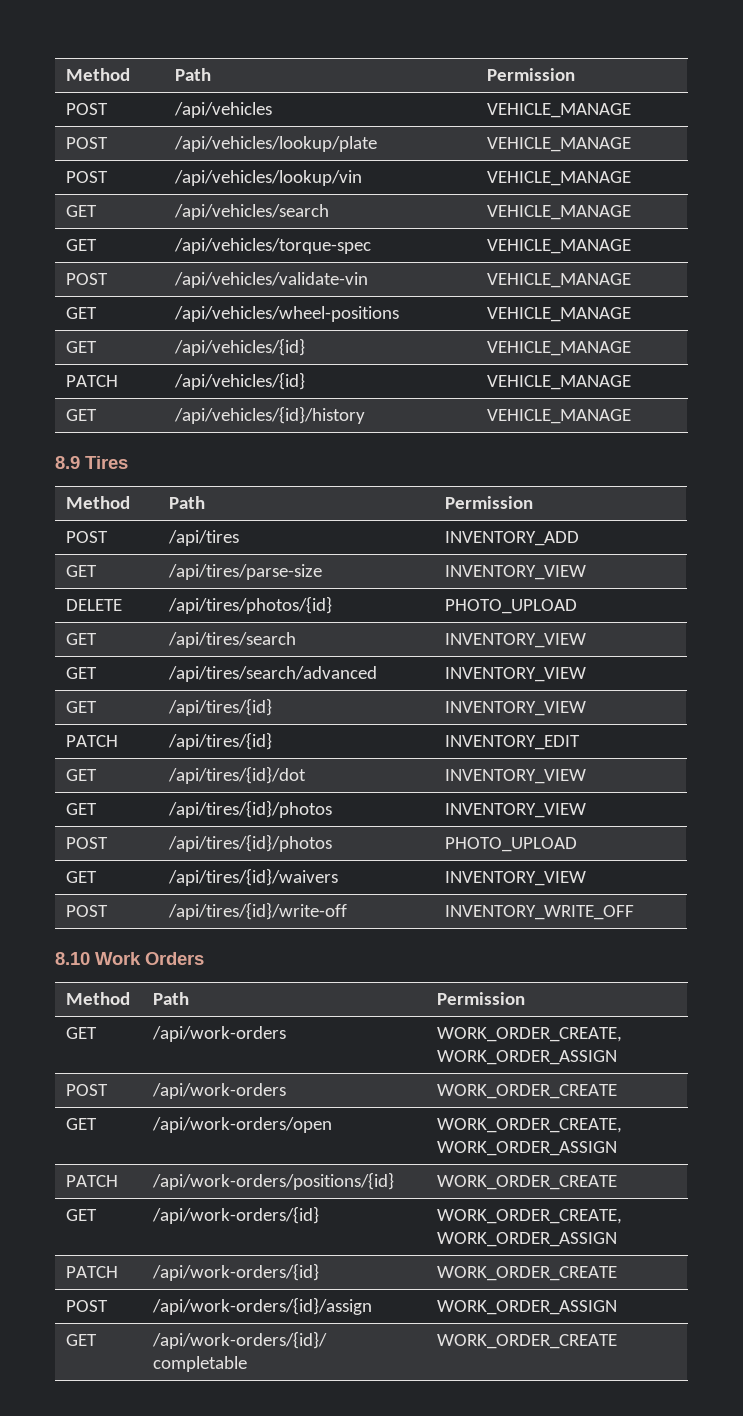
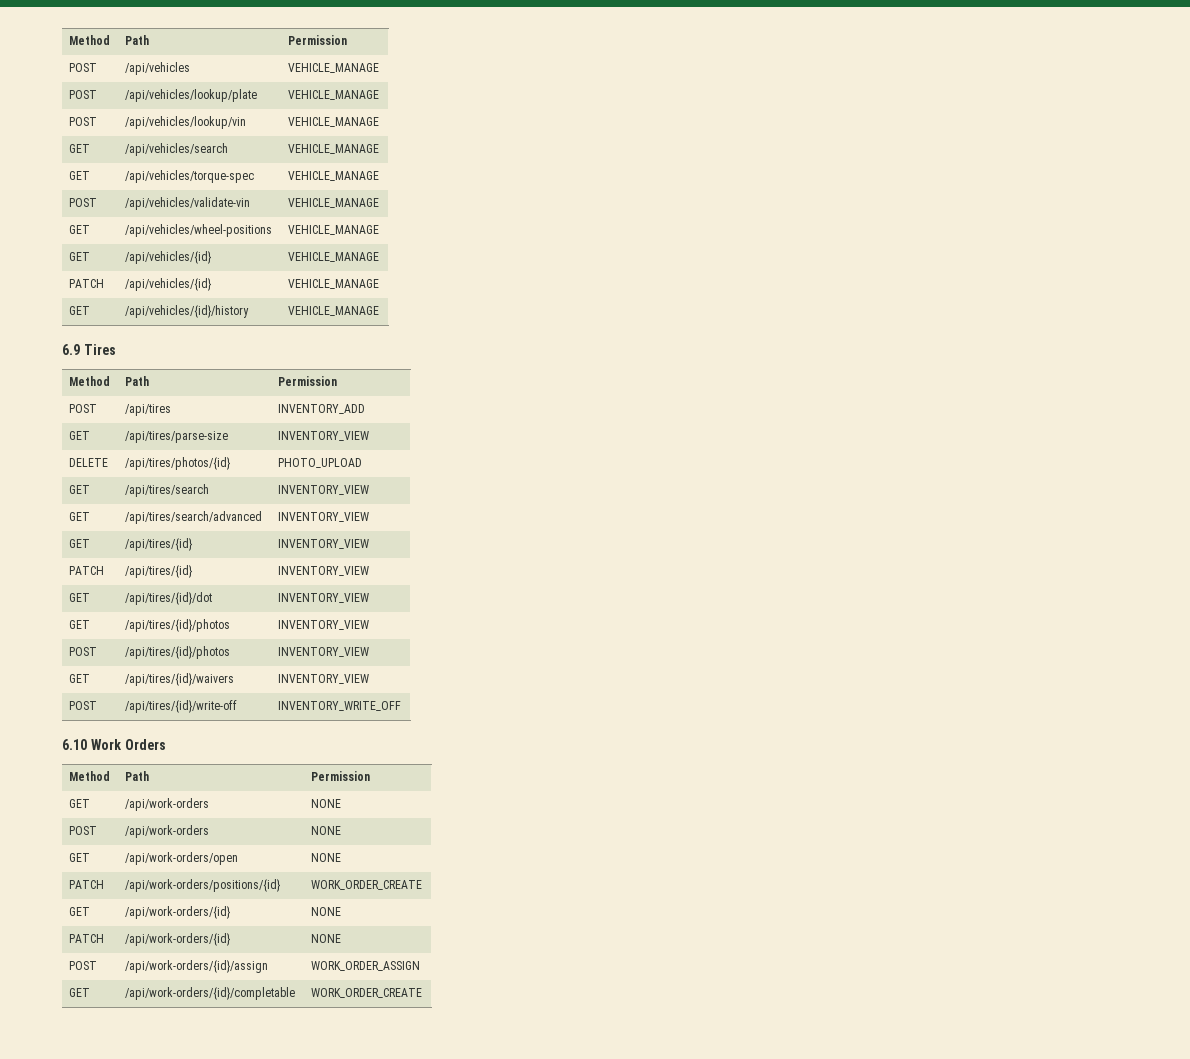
- 8.9 Tires
+ 6.9 Tires
- PATCH | /api/tires/{id} | INVENTORY_EDIT
+ PATCH | /api/tires/{id} | INVENTORY_VIEW
- POST | /api/tires/{id}/photos | PHOTO_UPLOAD
+ POST | /api/tires/{id}/photos | INVENTORY_VIEW
- 8.10 Work Orders
+ 6.10 Work Orders
- GET | /api/work-orders | WORK_ORDER_CREATE, WORK_ORDER_ASSIGN
+ GET | /api/work-orders | NONE
- POST | /api/work-orders | WORK_ORDER_CREATE
+ POST | /api/work-orders | NONE
- GET | /api/work-orders/open | WORK_ORDER_CREATE, WORK_ORDER_ASSIGN
+ GET | /api/work-orders/open | NONE
- GET | /api/work-orders/{id} | WORK_ORDER_CREATE, WORK_ORDER_ASSIGN
+ GET | /api/work-orders/{id} | NONE
- PATCH | /api/work-orders/{id} | WORK_ORDER_CREATE
+ PATCH | /api/work-orders/{id} | NONE

